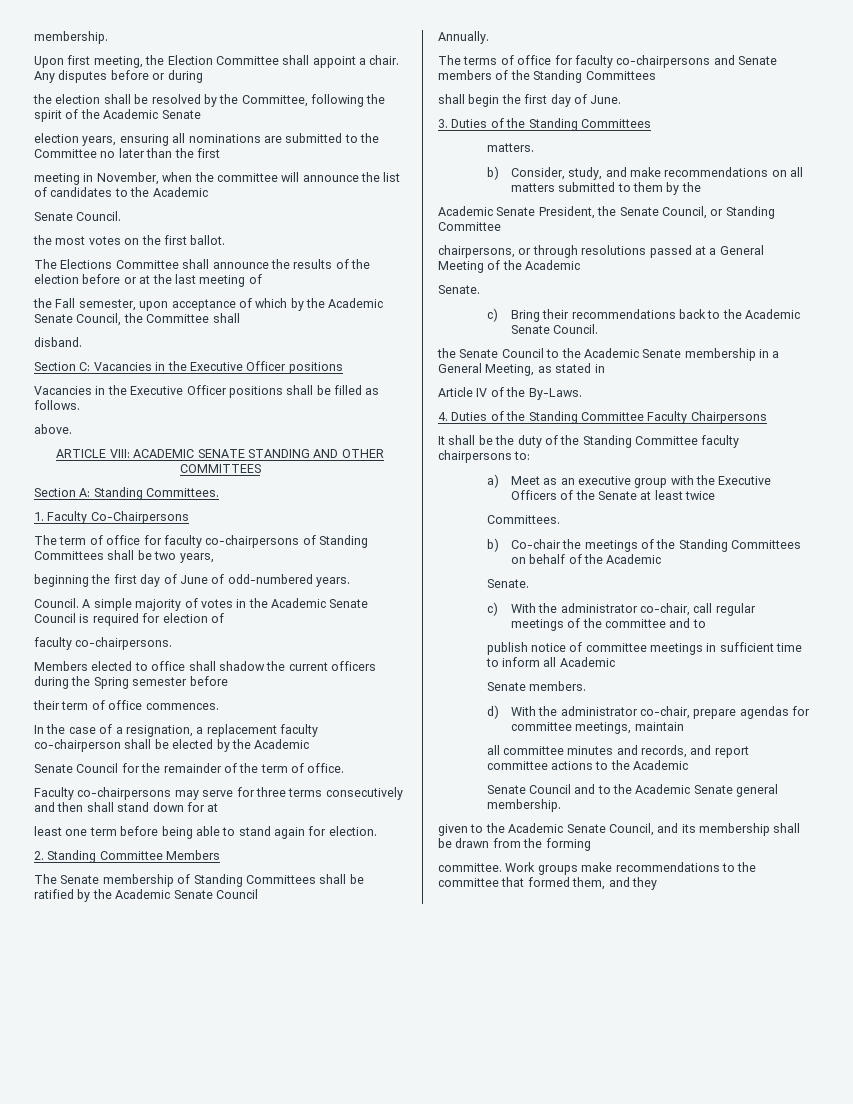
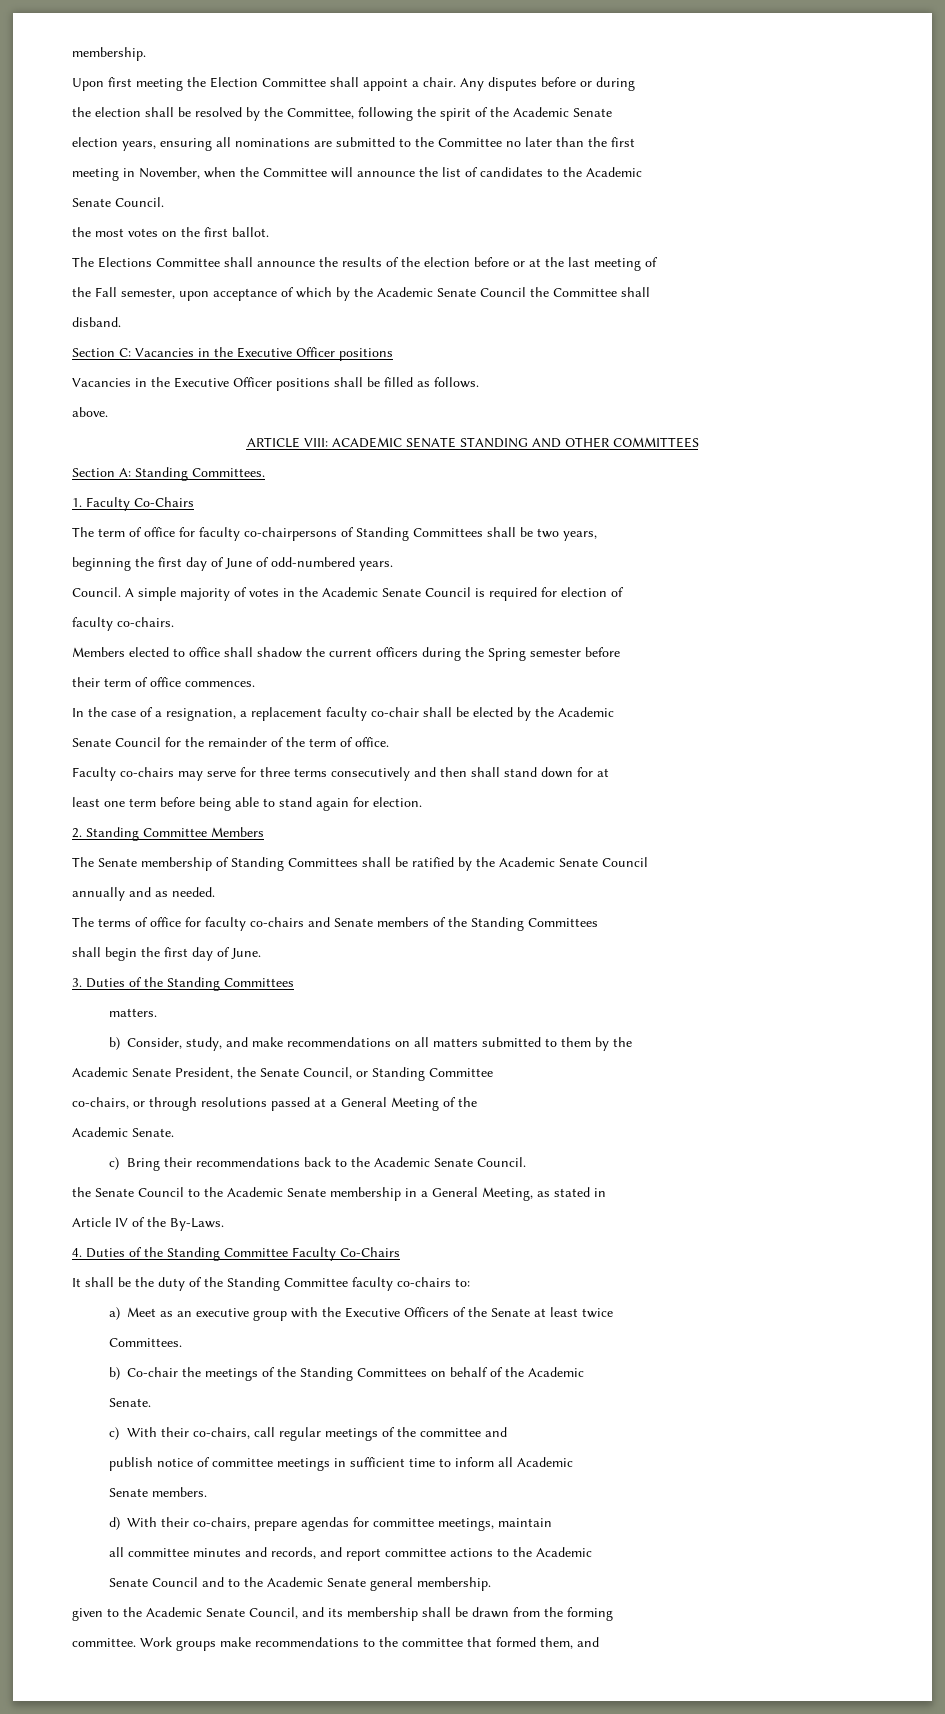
- Upon first meeting, the Election Committee shall appoint a chair.
+ Upon first meeting the Election Committee shall appoint a chair.
- meeting in November, when the committee will announce the list of candidates to the Academic
+ meeting in November, when the Committee will announce the list of candidates to the Academic
- the Fall semester, upon acceptance of which by the Academic Senate Council, the Committee shall
+ the Fall semester, upon acceptance of which by the Academic Senate Council the Committee shall
- 1. Faculty Co-Chairpersons
+ 1. Faculty Co-Chairs
- faculty co-chairpersons.
+ faculty co-chairs.
- In the case of a resignation, a replacement faculty co-chairperson shall be elected by the Academic
+ In the case of a resignation, a replacement faculty co-chair shall be elected by the Academic
- Faculty co-chairpersons may serve for three terms consecutively and then shall stand down for at
+ Faculty co-chairs may serve for three terms consecutively and then shall stand down for at
- Annually.
+ annually and as needed.
- The terms of office for faculty co-chairpersons and Senate members of the Standing Committees
+ The terms of office for faculty co-chairs and Senate members of the Standing Committees
- chairpersons, or through resolutions passed at a General Meeting of the Academic
- Senate.
+ co-chairs, or through resolutions passed at a General Meeting of the
+ Academic Senate.
- 4. Duties of the Standing Committee Faculty Chairpersons
+ 4. Duties of the Standing Committee Faculty Co-Chairs
- It shall be the duty of the Standing Committee faculty chairpersons to:
+ It shall be the duty of the Standing Committee faculty co-chairs to:
- c) With the administrator co-chair, call regular meetings of the committee and to
+ c) With their co-chairs, call regular meetings of the committee and
- d) With the administrator co-chair, prepare agendas for committee meetings, maintain
+ d) With their co-chairs, prepare agendas for committee meetings, maintain
- Work groups make recommendations to the committee that formed them, and they
+ Work groups make recommendations to the committee that formed them, and

